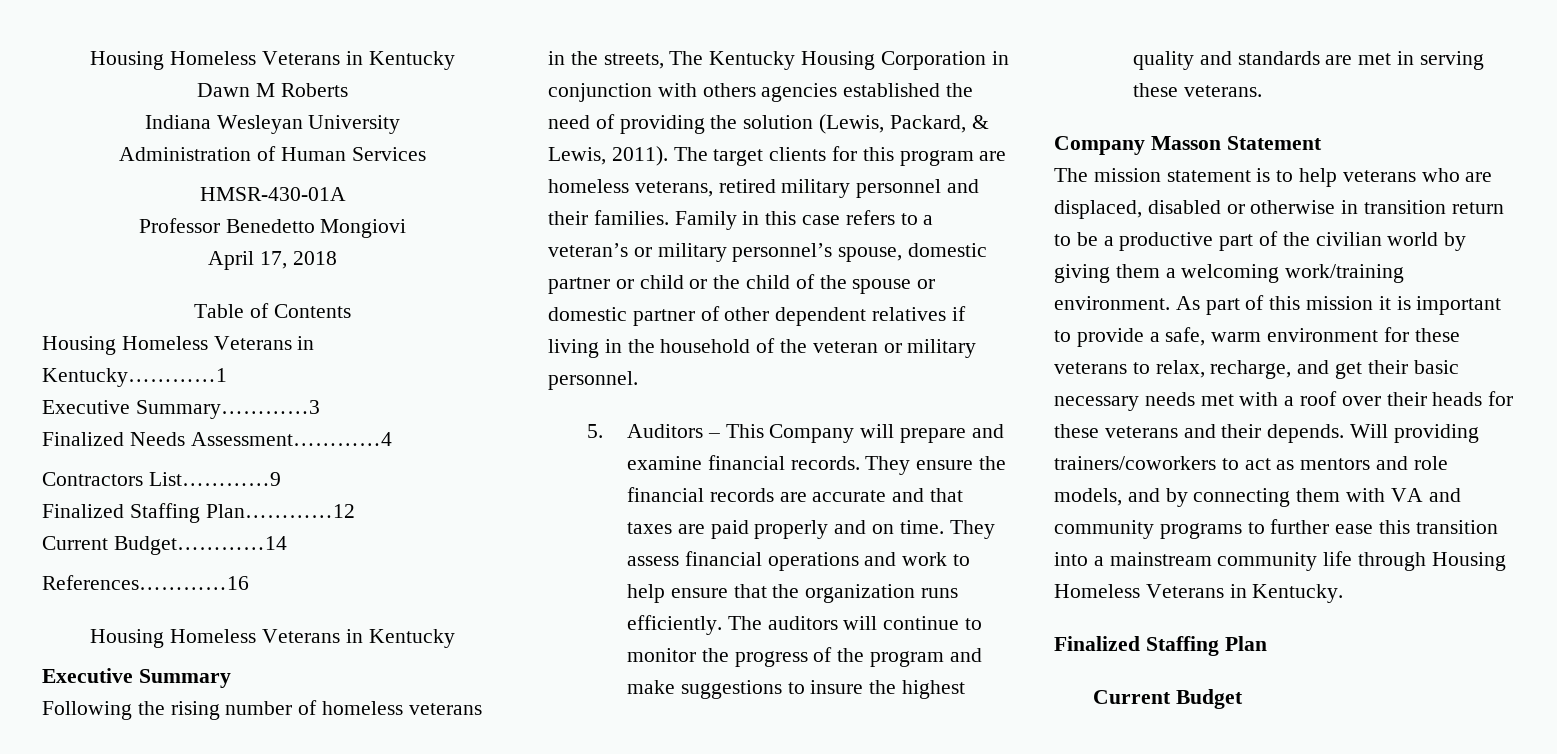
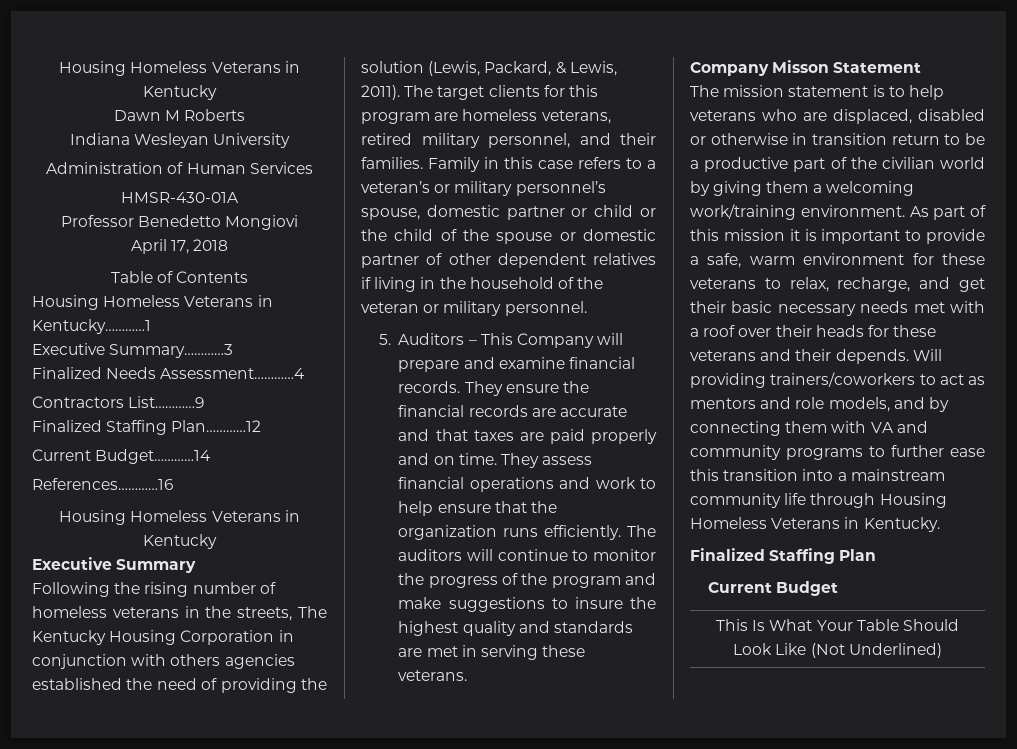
- The target clients for this program are homeless veterans, retired military personnel and their families.
+ The target clients for this program are homeless veterans, retired military personnel, and their families.
- Company Masson Statement
+ Company Misson Statement
+ This Is What Your Table Should Look Like (Not Underlined)

